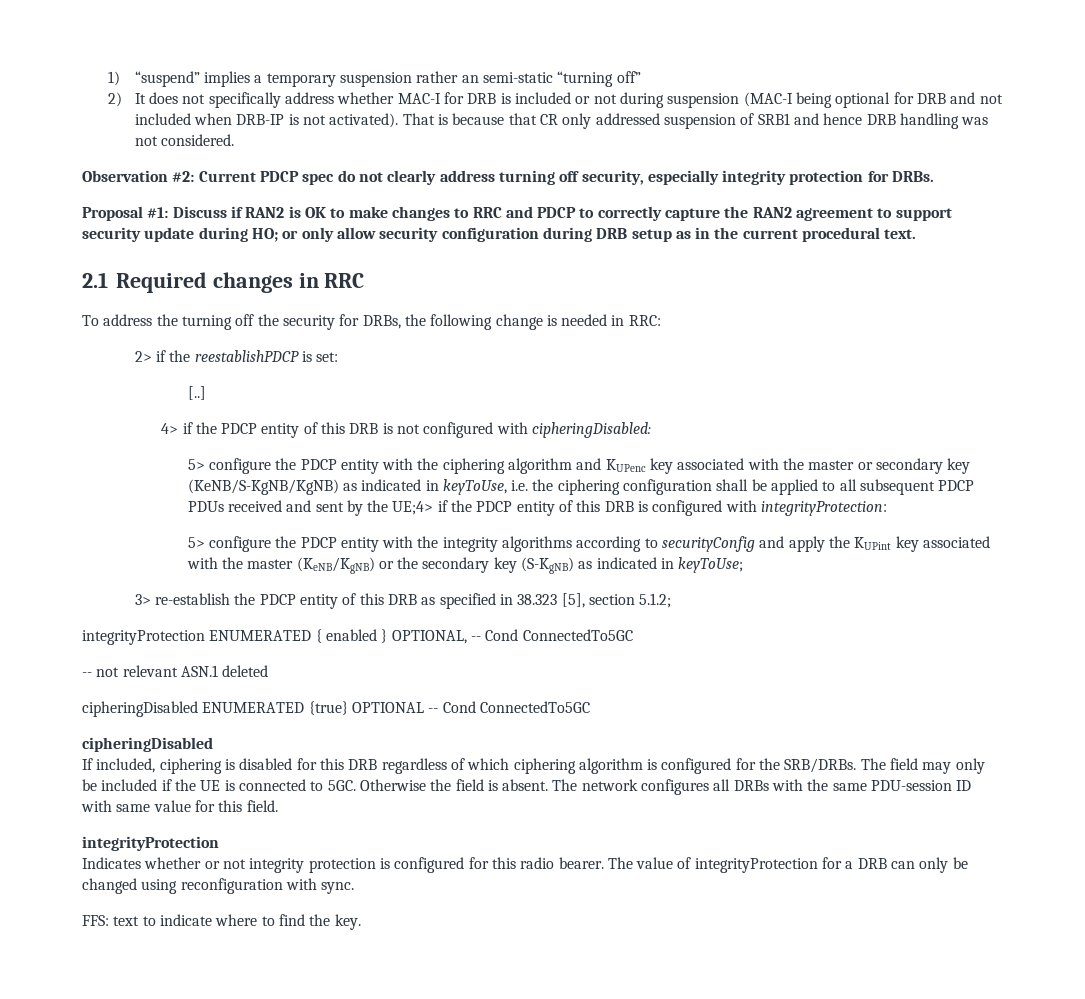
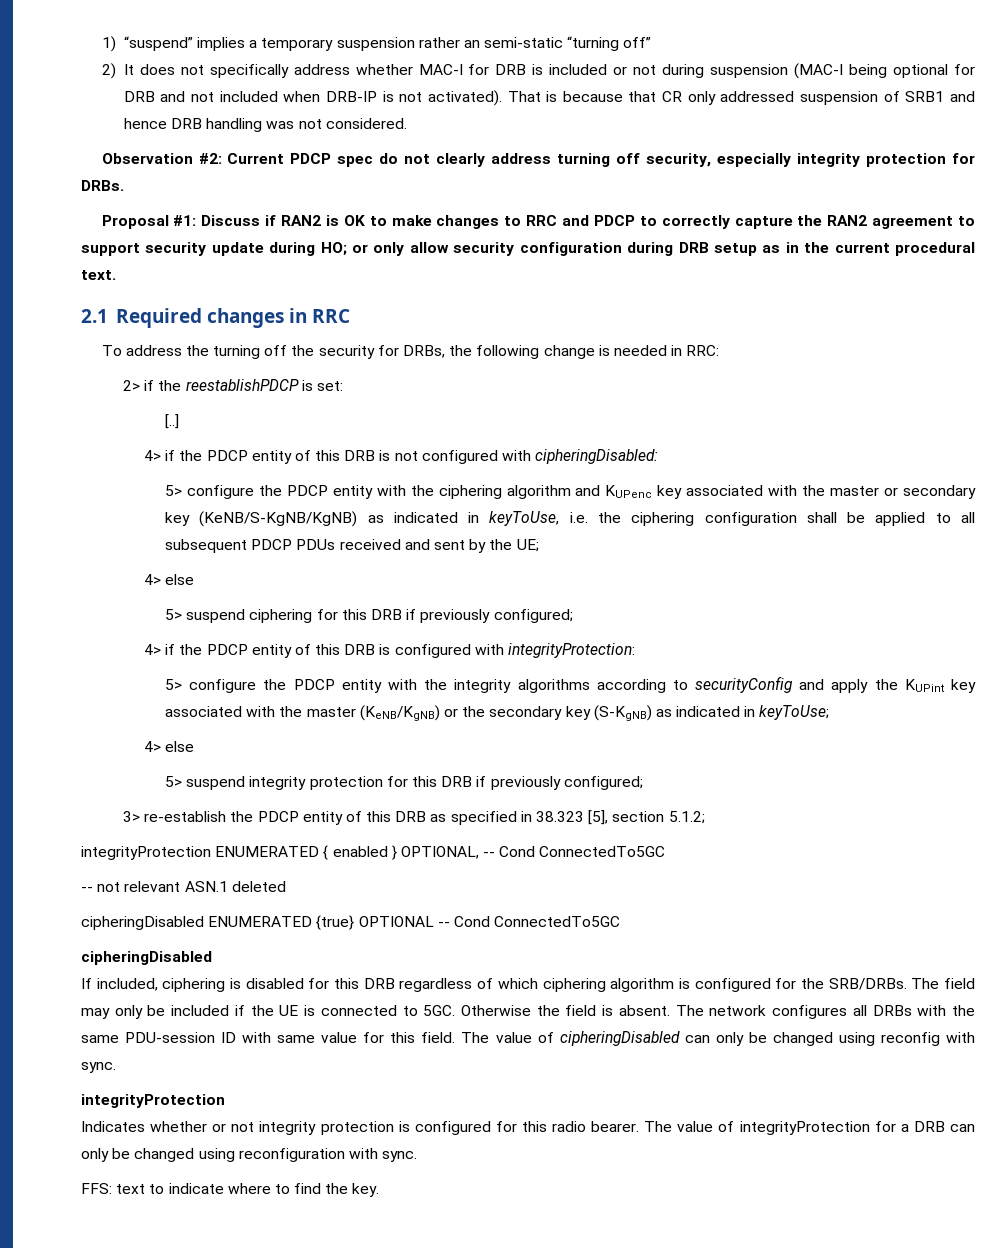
- 5> configure the PDCP entity with the ciphering algorithm and KUPenc key associated with the master or secondary key (KeNB/S-KgNB/KgNB) as indicated in keyToUse, i.e. the ciphering configuration shall be applied to all subsequent PDCP PDUs received and sent by the UE;4> if the PDCP entity of this DRB is configured with integrityProtection:
+ 5> configure the PDCP entity with the ciphering algorithm and KUPenc key associated with the master or secondary key (KeNB/S-KgNB/KgNB) as indicated in keyToUse, i.e. the ciphering configuration shall be applied to all subsequent PDCP PDUs received and sent by the UE;
+ 4> else
+ 5> suspend ciphering for this DRB if previously configured;
+ 4> if the PDCP entity of this DRB is configured with integrityProtection:
  5> configure the PDCP entity with the integrity algorithms according to securityConfig and apply the KUPint key associated with the master (KeNB/KgNB) or the secondary key (S-KgNB) as indicated in keyToUse;
+ 4> else
+ 5> suspend integrity protection for this DRB if previously configured;
+ The value of cipheringDisabled can only be changed using reconfig with sync.

